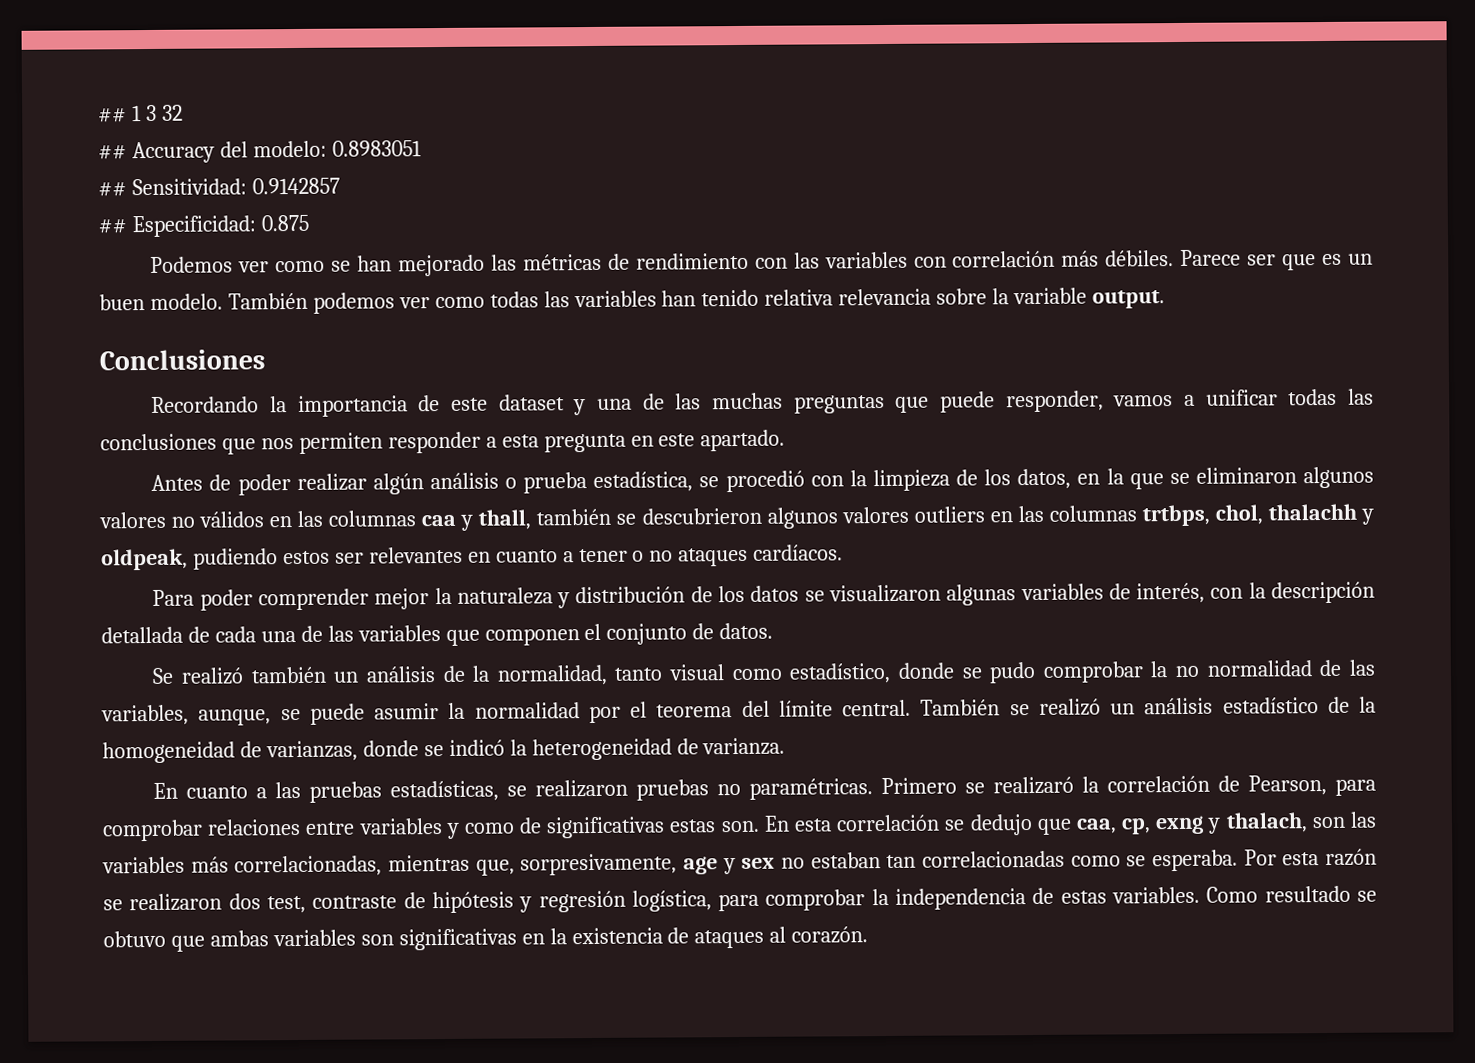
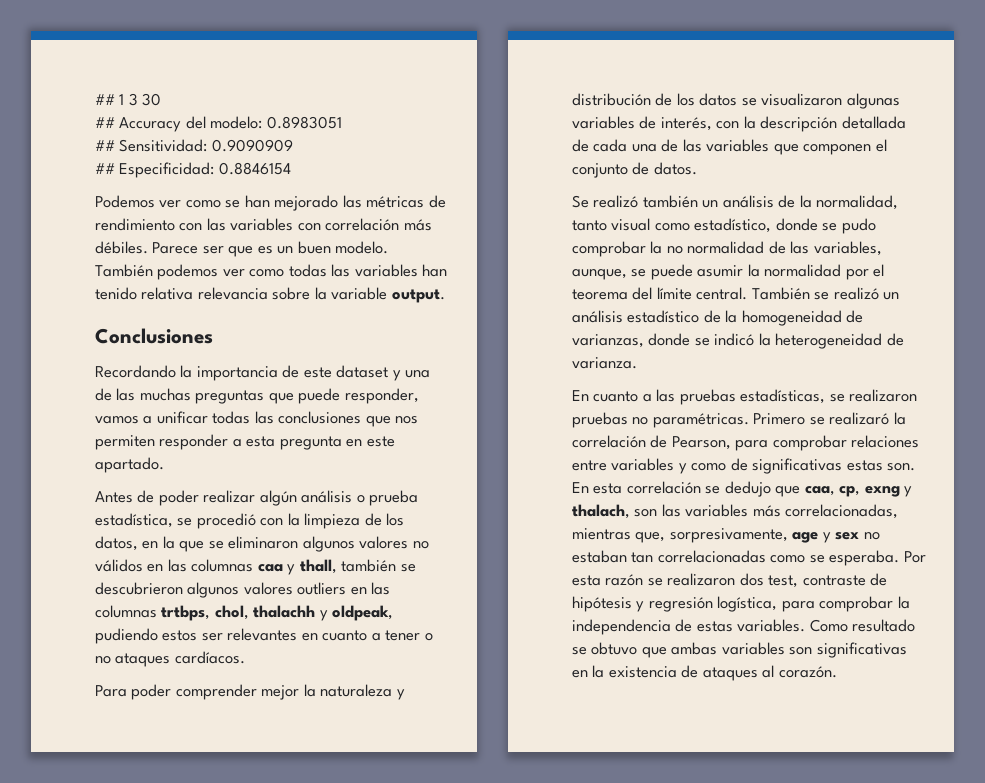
- ## 1 3 32
+ ## 1 3 30
- ## Sensitividad: 0.9142857
+ ## Sensitividad: 0.9090909
- ## Especificidad: 0.875
+ ## Especificidad: 0.8846154

